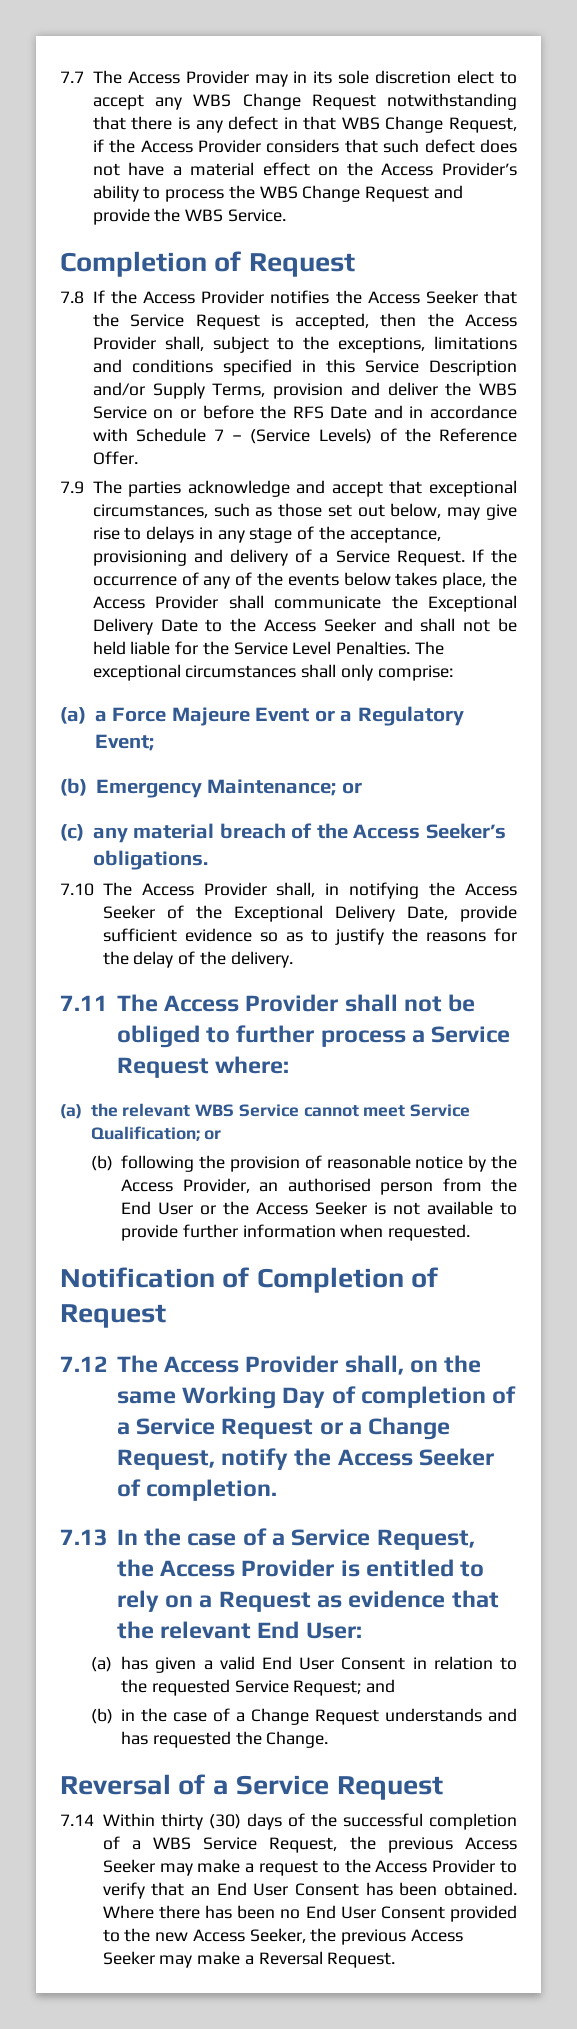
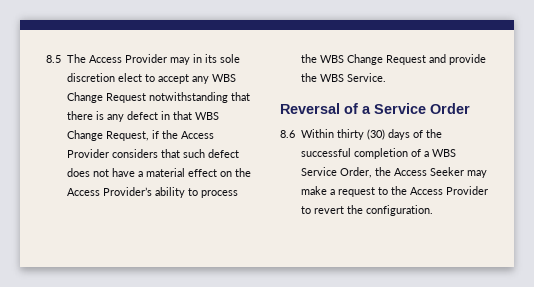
- 7.7 The Access Provider may in its sole discretion elect to accept any WBS Change Request notwithstanding that there is any defect in that WBS Change Request, if the Access Provider considers that such defect does not have a material effect on the Access Provider’s ability to process the WBS Change Request and provide the WBS Service.
- Completion of Request
- 7.8 If the Access Provider notifies the Access Seeker that the Service Request is accepted, then the Access Provider shall, subject to the exceptions, limitations and conditions specified in this Service Description and/or Supply Terms, provision and deliver the WBS Service on or before the RFS Date and in accordance with Schedule 7 – (Service Levels) of the Reference Offer.
- 7.9 The parties acknowledge and accept that exceptional circumstances, such as those set out below, may give rise to delays in any stage of the acceptance, provisioning and delivery of a Service Request. If the occurrence of any of the events below takes place, the Access Provider shall communicate the Exceptional Delivery Date to the Access Seeker and shall not be held liable for the Service Level Penalties. The exceptional circumstances shall only comprise:
- (a) a Force Majeure Event or a Regulatory Event;
- (b) Emergency Maintenance; or
- (c) any material breach of the Access Seeker’s obligations.
- 7.10 The Access Provider shall, in notifying the Access Seeker of the Exceptional Delivery Date, provide sufficient evidence so as to justify the reasons for the delay of the delivery.
- 7.11 The Access Provider shall not be obliged to further process a Service Request where:
- (a) the relevant WBS Service cannot meet Service Qualification; or
- (b) following the provision of reasonable notice by the Access Provider, an authorised person from the End User or the Access Seeker is not available to provide further information when requested.
- Notification of Completion of Request
- 7.12 The Access Provider shall, on the same Working Day of completion of a Service Request or a Change Request, notify the Access Seeker of completion.
- 7.13 In the case of a Service Request, the Access Provider is entitled to rely on a Request as evidence that the relevant End User:
- (a) has given a valid End User Consent in relation to the requested Service Request; and
- (b) in the case of a Change Request understands and has requested the Change.
+ 8.5 The Access Provider may in its sole discretion elect to accept any WBS Change Request notwithstanding that there is any defect in that WBS Change Request, if the Access Provider considers that such defect does not have a material effect on the Access Provider’s ability to process the WBS Change Request and provide the WBS Service.
- Reversal of a Service Request
- 7.14 Within thirty (30) days of the successful completion of a WBS Service Request, the previous Access Seeker may make a request to the Access Provider to verify that an End User Consent has been obtained. Where there has been no End User Consent provided to the new Access Seeker, the previous Access Seeker may make a Reversal Request.
+ Reversal of a Service Order
+ 8.6 Within thirty (30) days of the successful completion of a WBS Service Order, the Access Seeker may make a request to the Access Provider to revert the configuration.

